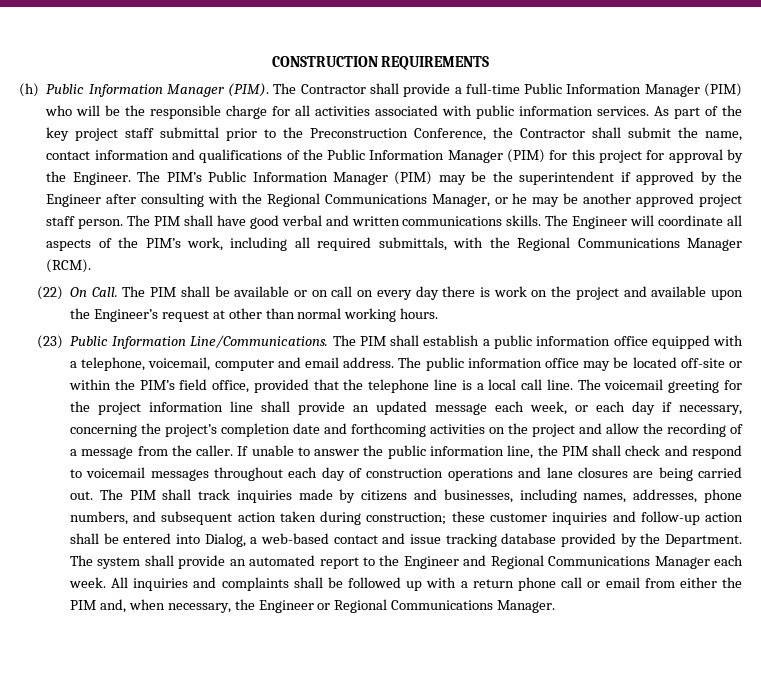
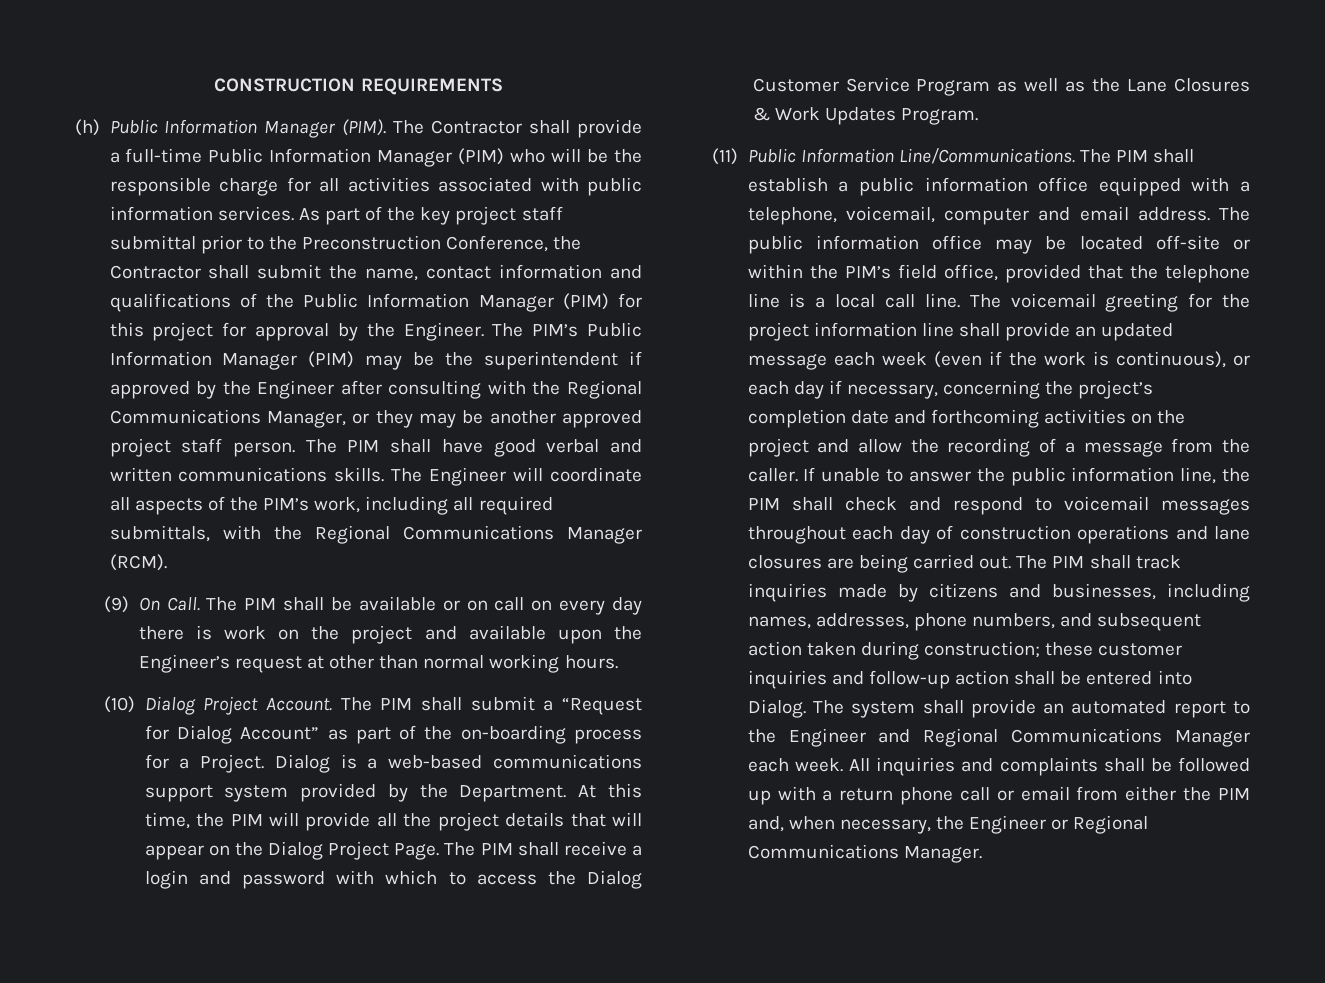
- The PIM’s Public Information Manager (PIM) may be the superintendent if approved by the Engineer after consulting with the Regional Communications Manager, or he may be another approved project staff person.
+ The PIM’s Public Information Manager (PIM) may be the superintendent if approved by the Engineer after consulting with the Regional Communications Manager, or they may be another approved project staff person.
- (22) On Call.
+ (9) On Call.
- (23) Public Information Line/Communications.
+ (10) Dialog Project Account. The PIM shall submit a “Request for Dialog Account” as part of the on-boarding process for a Project. Dialog is a web-based communications support system provided by the Department. At this time, the PIM will provide all the project details that will appear on the Dialog Project Page. The PIM shall receive a login and password with which to access the Dialog Customer Service Program as well as the Lane Closures & Work Updates Program.
+ (11) Public Information Line/Communications.
- The voicemail greeting for the project information line shall provide an updated message each week, or each day if necessary, concerning the project’s completion date and forthcoming activities on the project and allow the recording of a message from the caller.
+ The voicemail greeting for the project information line shall provide an updated message each week (even if the work is continuous), or each day if necessary, concerning the project’s completion date and forthcoming activities on the project and allow the recording of a message from the caller.
- The PIM shall track inquiries made by citizens and businesses, including names, addresses, phone numbers, and subsequent action taken during construction; these customer inquiries and follow-up action shall be entered into Dialog, a web-based contact and issue tracking database provided by the Department.
+ The PIM shall track inquiries made by citizens and businesses, including names, addresses, phone numbers, and subsequent action taken during construction; these customer inquiries and follow-up action shall be entered into Dialog.

